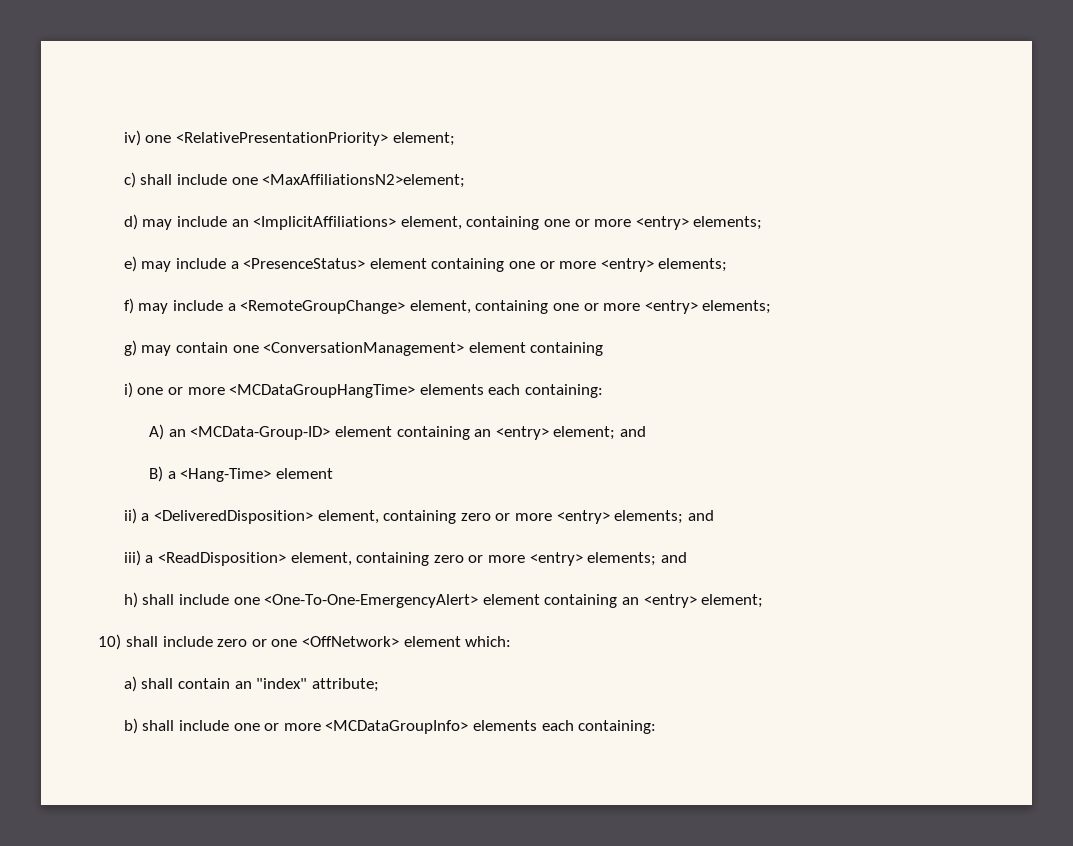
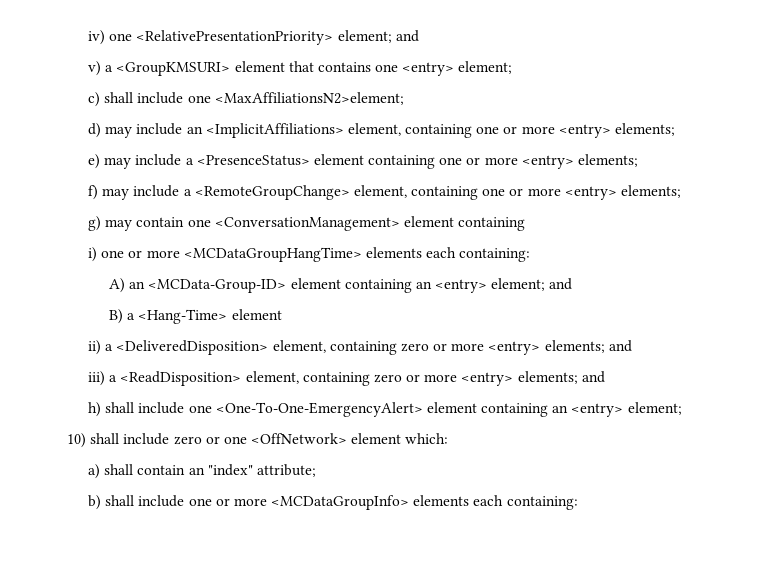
- iv) one <RelativePresentationPriority> element;
+ iv) one <RelativePresentationPriority> element; and
+ v) a <GroupKMSURI> element that contains one <entry> element;

